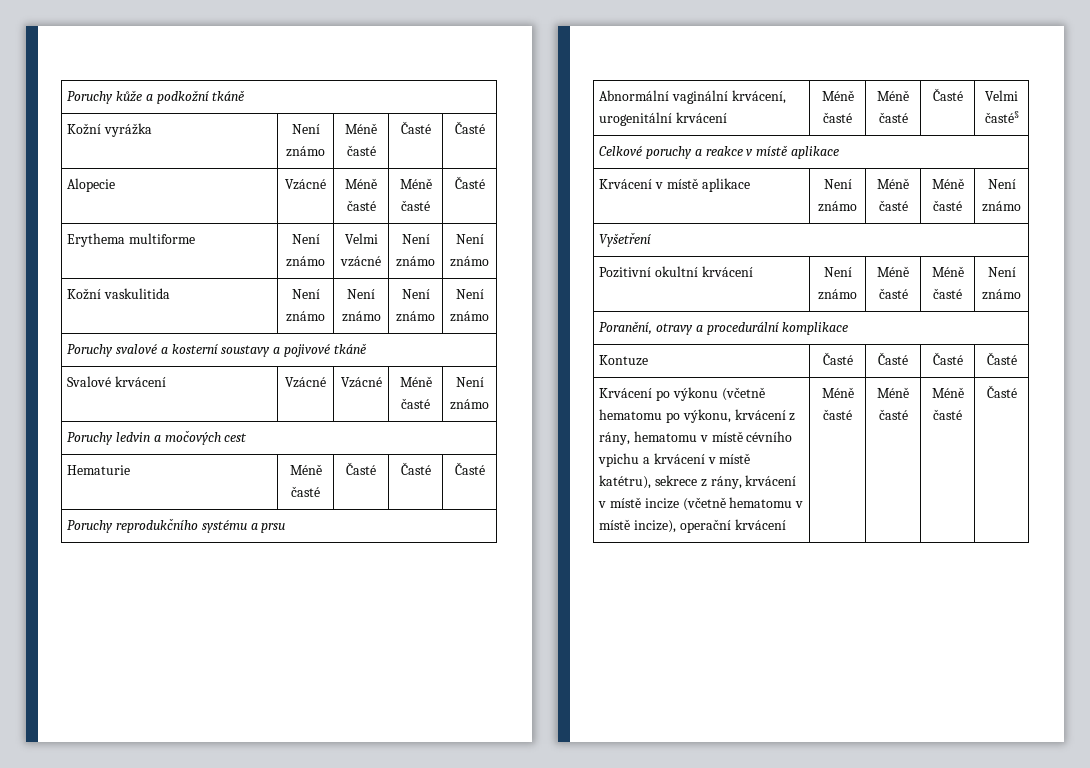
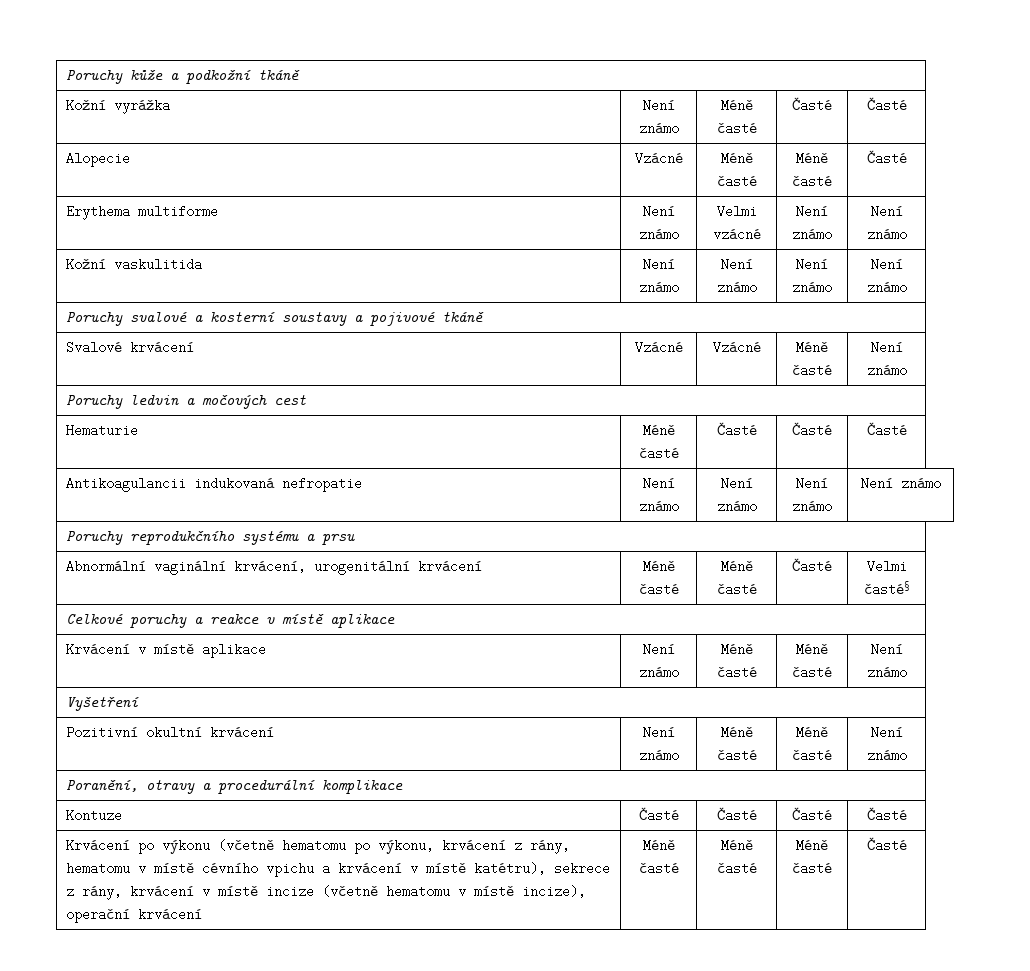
+ Antikoagulancii indukovaná nefropatie | Není známo | Není známo | Není známo | Není známo

